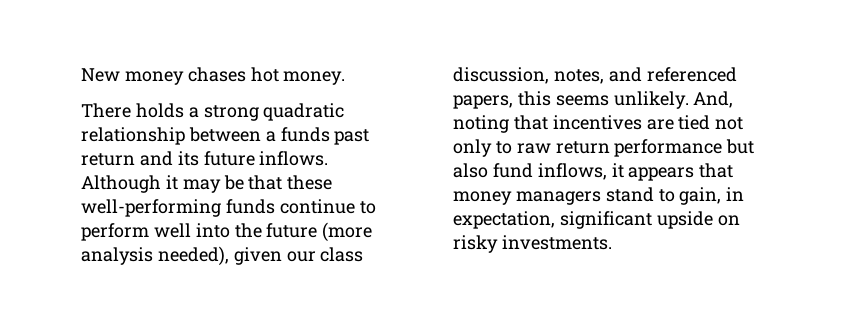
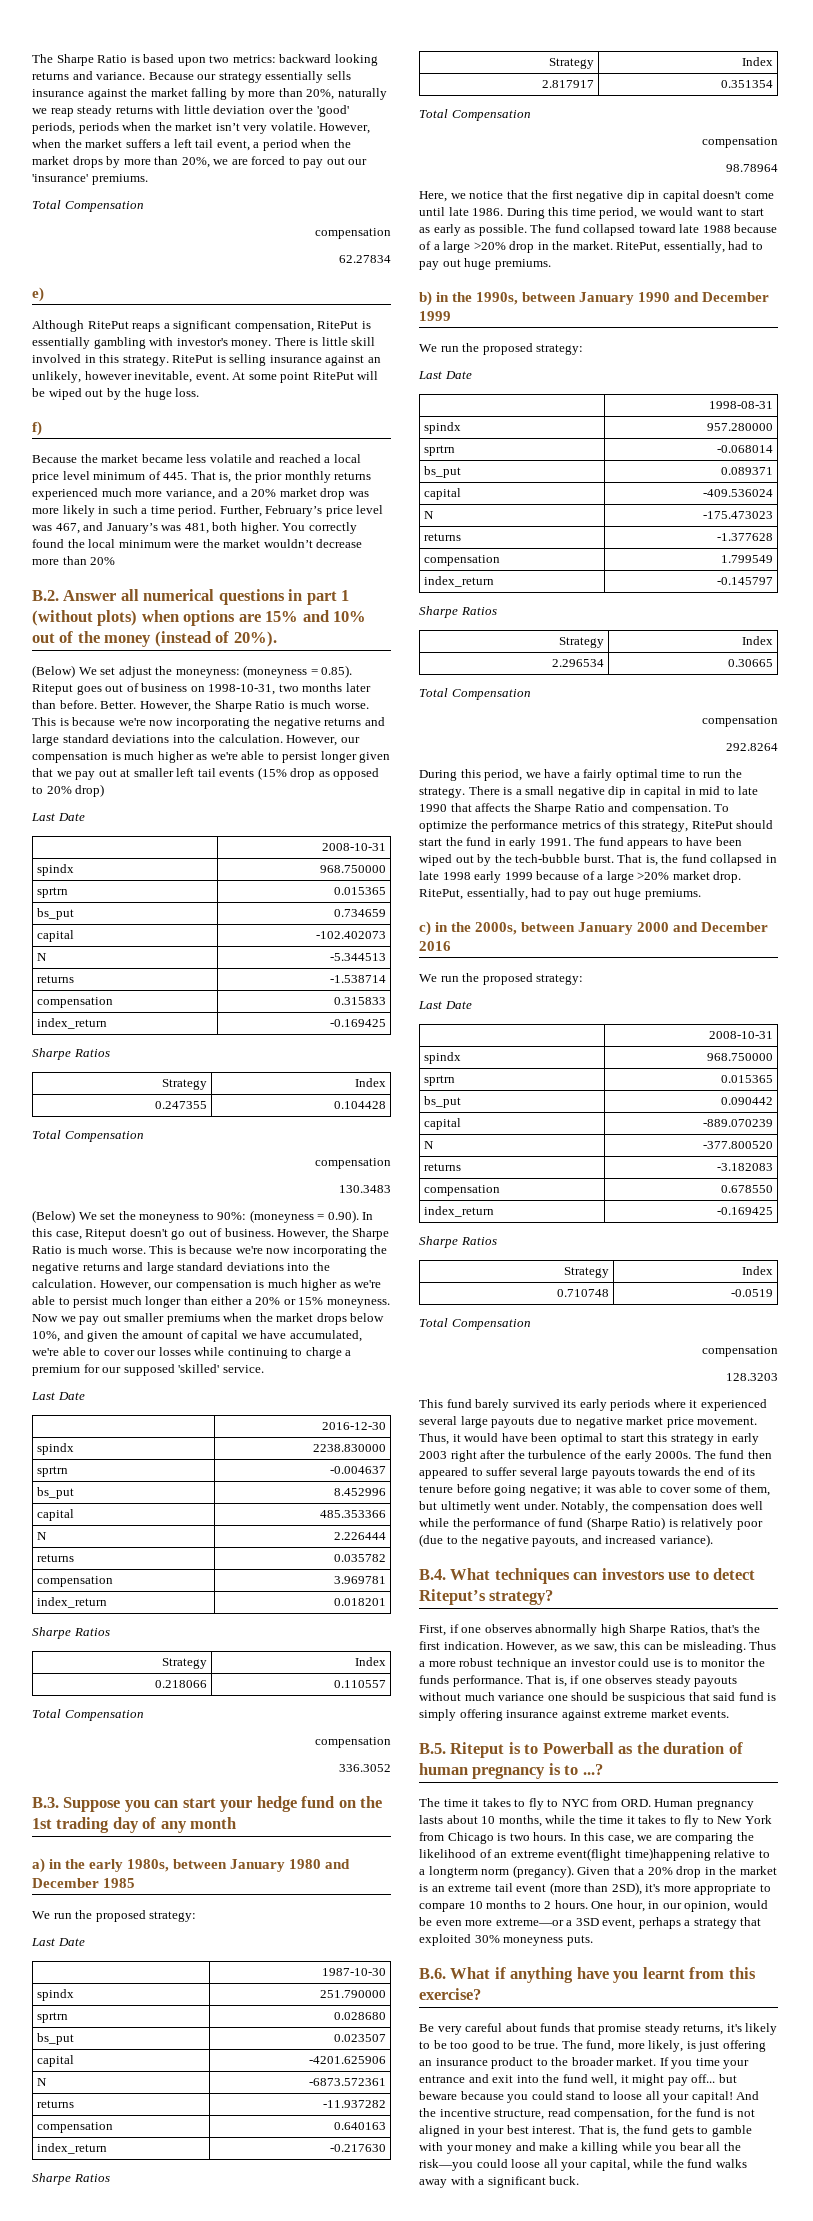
- New money chases hot money.
- There holds a strong quadratic relationship between a funds past return and its future inflows. Although it may be that these well-performing funds continue to perform well into the future (more analysis needed), given our class discussion, notes, and referenced papers, this seems unlikely. And, noting that incentives are tied not only to raw return performance but also fund inflows, it appears that money managers stand to gain, in expectation, significant upside on risky investments.
+ The Sharpe Ratio is based upon two metrics: backward looking returns and variance. Because our strategy essentially sells insurance against the market falling by more than 20%, naturally we reap steady returns with little deviation over the 'good' periods, periods when the market isn’t very volatile. However, when the market suffers a left tail event, a period when the market drops by more than 20%, we are forced to pay out our 'insurance' premiums.
+ Total Compensation
+ compensation
+ 62.27834
+ e)
+ Although RitePut reaps a significant compensation, RitePut is essentially gambling with investor's money. There is little skill involved in this strategy. RitePut is selling insurance against an unlikely, however inevitable, event. At some point RitePut will be wiped out by the huge loss.
+ f)
+ Because the market became less volatile and reached a local price level minimum of 445. That is, the prior monthly returns experienced much more variance, and a 20% market drop was more likely in such a time period. Further, February’s price level was 467, and January’s was 481, both higher. You correctly found the local minimum were the market wouldn’t decrease more than 20%
+ B.2. Answer all numerical questions in part 1 (without plots) when options are 15% and 10% out of the money (instead of 20%).
+ (Below) We set adjust the moneyness: (moneyness = 0.85). Riteput goes out of business on 1998-10-31, two months later than before. Better. However, the Sharpe Ratio is much worse. This is because we're now incorporating the negative returns and large standard deviations into the calculation. However, our compensation is much higher as we're able to persist longer given that we pay out at smaller left tail events (15% drop as opposed to 20% drop)
+ Last Date
+ | 2008-10-31
+ spindx | 968.750000
+ sprtrn | 0.015365
+ bs_put | 0.734659
+ capital | -102.402073
+ N | -5.344513
+ returns | -1.538714
+ compensation | 0.315833
+ index_return | -0.169425
+ Sharpe Ratios
+ Strategy | Index
+ 0.247355 | 0.104428
+ Total Compensation
+ compensation
+ 130.3483
+ (Below) We set the moneyness to 90%: (moneyness = 0.90). In this case, Riteput doesn't go out of business. However, the Sharpe Ratio is much worse. This is because we're now incorporating the negative returns and large standard deviations into the calculation. However, our compensation is much higher as we're able to persist much longer than either a 20% or 15% moneyness. Now we pay out smaller premiums when the market drops below 10%, and given the amount of capital we have accumulated, we're able to cover our losses while continuing to charge a premium for our supposed 'skilled' service.
+ Last Date
+ | 2016-12-30
+ spindx | 2238.830000
+ sprtrn | -0.004637
+ bs_put | 8.452996
+ capital | 485.353366
+ N | 2.226444
+ returns | 0.035782
+ compensation | 3.969781
+ index_return | 0.018201
+ Sharpe Ratios
+ Strategy | Index
+ 0.218066 | 0.110557
+ Total Compensation
+ compensation
+ 336.3052
+ B.3. Suppose you can start your hedge fund on the 1st trading day of any month
+ a) in the early 1980s, between January 1980 and December 1985
+ We run the proposed strategy:
+ Last Date
+ | 1987-10-30
+ spindx | 251.790000
+ sprtrn | 0.028680
+ bs_put | 0.023507
+ capital | -4201.625906
+ N | -6873.572361
+ returns | -11.937282
+ compensation | 0.640163
+ index_return | -0.217630
+ Sharpe Ratios
+ Strategy | Index
+ 2.817917 | 0.351354
+ Total Compensation
+ compensation
+ 98.78964
+ Here, we notice that the first negative dip in capital doesn't come until late 1986. During this time period, we would want to start as early as possible. The fund collapsed toward late 1988 because of a large >20% drop in the market. RitePut, essentially, had to pay out huge premiums.
+ b) in the 1990s, between January 1990 and December 1999
+ We run the proposed strategy:
+ Last Date
+ | 1998-08-31
+ spindx | 957.280000
+ sprtrn | -0.068014
+ bs_put | 0.089371
+ capital | -409.536024
+ N | -175.473023
+ returns | -1.377628
+ compensation | 1.799549
+ index_return | -0.145797
+ Sharpe Ratios
+ Strategy | Index
+ 2.296534 | 0.30665
+ Total Compensation
+ compensation
+ 292.8264
+ During this period, we have a fairly optimal time to run the strategy. There is a small negative dip in capital in mid to late 1990 that affects the Sharpe Ratio and compensation. To optimize the performance metrics of this strategy, RitePut should start the fund in early 1991. The fund appears to have been wiped out by the tech-bubble burst. That is, the fund collapsed in late 1998 early 1999 because of a large >20% market drop. RitePut, essentially, had to pay out huge premiums.
+ c) in the 2000s, between January 2000 and December 2016
+ We run the proposed strategy:
+ Last Date
+ | 2008-10-31
+ spindx | 968.750000
+ sprtrn | 0.015365
+ bs_put | 0.090442
+ capital | -889.070239
+ N | -377.800520
+ returns | -3.182083
+ compensation | 0.678550
+ index_return | -0.169425
+ Sharpe Ratios
+ Strategy | Index
+ 0.710748 | -0.0519
+ Total Compensation
+ compensation
+ 128.3203
+ This fund barely survived its early periods where it experienced several large payouts due to negative market price movement. Thus, it would have been optimal to start this strategy in early 2003 right after the turbulence of the early 2000s. The fund then appeared to suffer several large payouts towards the end of its tenure before going negative; it was able to cover some of them, but ultimetly went under. Notably, the compensation does well while the performance of fund (Sharpe Ratio) is relatively poor (due to the negative payouts, and increased variance).
+ B.4. What techniques can investors use to detect Riteput’s strategy?
+ First, if one observes abnormally high Sharpe Ratios, that's the first indication. However, as we saw, this can be misleading. Thus a more robust technique an investor could use is to monitor the funds performance. That is, if one observes steady payouts without much variance one should be suspicious that said fund is simply offering insurance against extreme market events.
+ B.5. Riteput is to Powerball as the duration of human pregnancy is to ...?
+ The time it takes to fly to NYC from ORD. Human pregnancy lasts about 10 months, while the time it takes to fly to New York from Chicago is two hours. In this case, we are comparing the likelihood of an extreme event(flight time)happening relative to a longterm norm (pregancy). Given that a 20% drop in the market is an extreme tail event (more than 2SD), it's more appropriate to compare 10 months to 2 hours. One hour, in our opinion, would be even more extreme—or a 3SD event, perhaps a strategy that exploited 30% moneyness puts.
+ B.6. What if anything have you learnt from this exercise?
+ Be very careful about funds that promise steady returns, it's likely to be too good to be true. The fund, more likely, is just offering an insurance product to the broader market. If you time your entrance and exit into the fund well, it might pay off... but beware because you could stand to loose all your capital! And the incentive structure, read compensation, for the fund is not aligned in your best interest. That is, the fund gets to gamble with your money and make a killing while you bear all the risk—you could loose all your capital, while the fund walks away with a significant buck.

